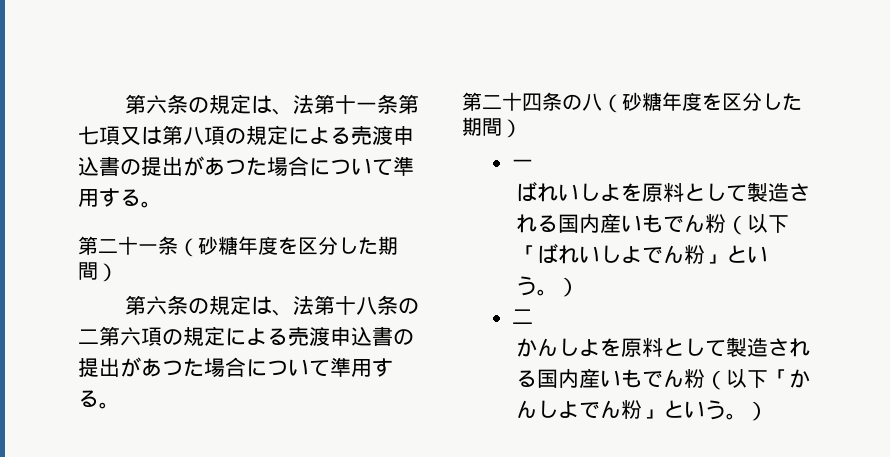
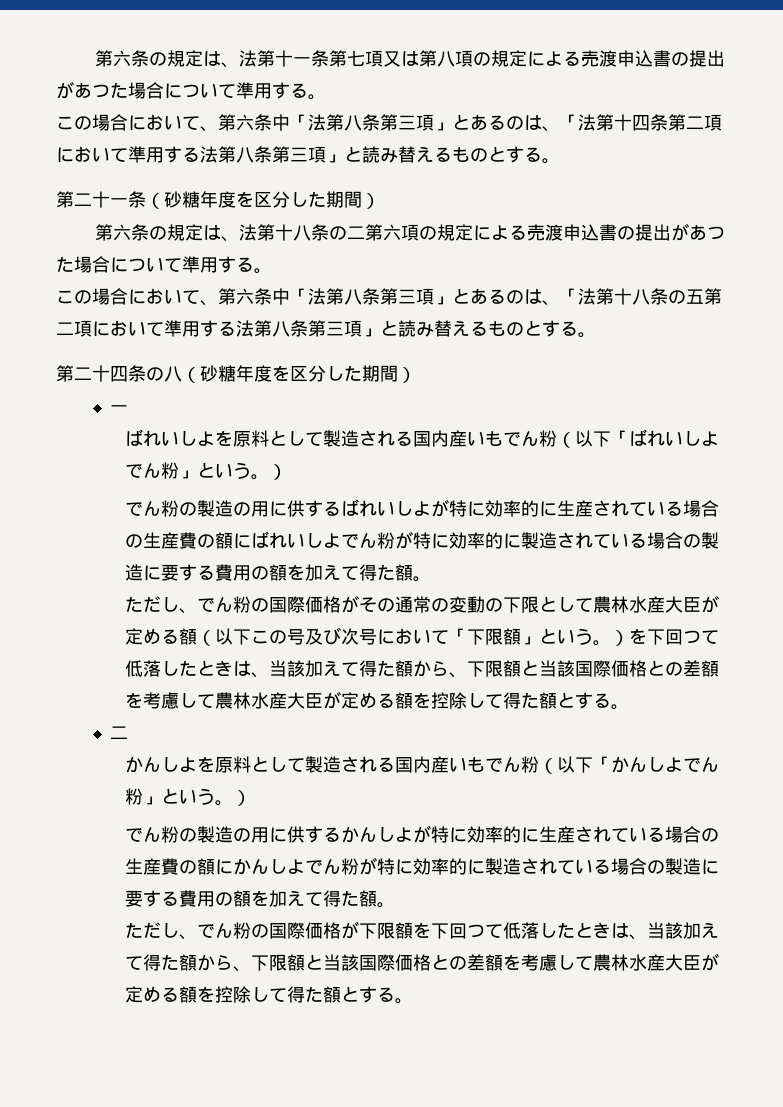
+ この場合において、第六条中「法第八条第三項」とあるのは、「法第十四条第二項において準用する法第八条第三項」と読み替えるものとする。
+ この場合において、第六条中「法第八条第三項」とあるのは、「法第十八条の五第二項において準用する法第八条第三項」と読み替えるものとする。
+ でん粉の製造の用に供するばれいしよが特に効率的に生産されている場合の生産費の額にばれいしよでん粉が特に効率的に製造されている場合の製造に要する費用の額を加えて得た額。
+ ただし、でん粉の国際価格がその通常の変動の下限として農林水産大臣が定める額（以下この号及び次号において「下限額」という。）を下回つて低落したときは、当該加えて得た額から、下限額と当該国際価格との差額を考慮して農林水産大臣が定める額を控除して得た額とする。
+ でん粉の製造の用に供するかんしよが特に効率的に生産されている場合の生産費の額にかんしよでん粉が特に効率的に製造されている場合の製造に要する費用の額を加えて得た額。
+ ただし、でん粉の国際価格が下限額を下回つて低落したときは、当該加えて得た額から、下限額と当該国際価格との差額を考慮して農林水産大臣が定める額を控除して得た額とする。

